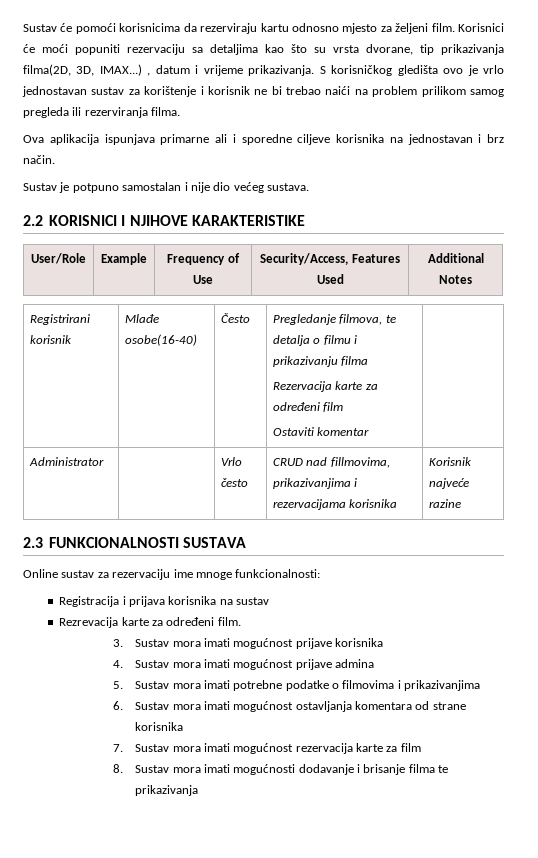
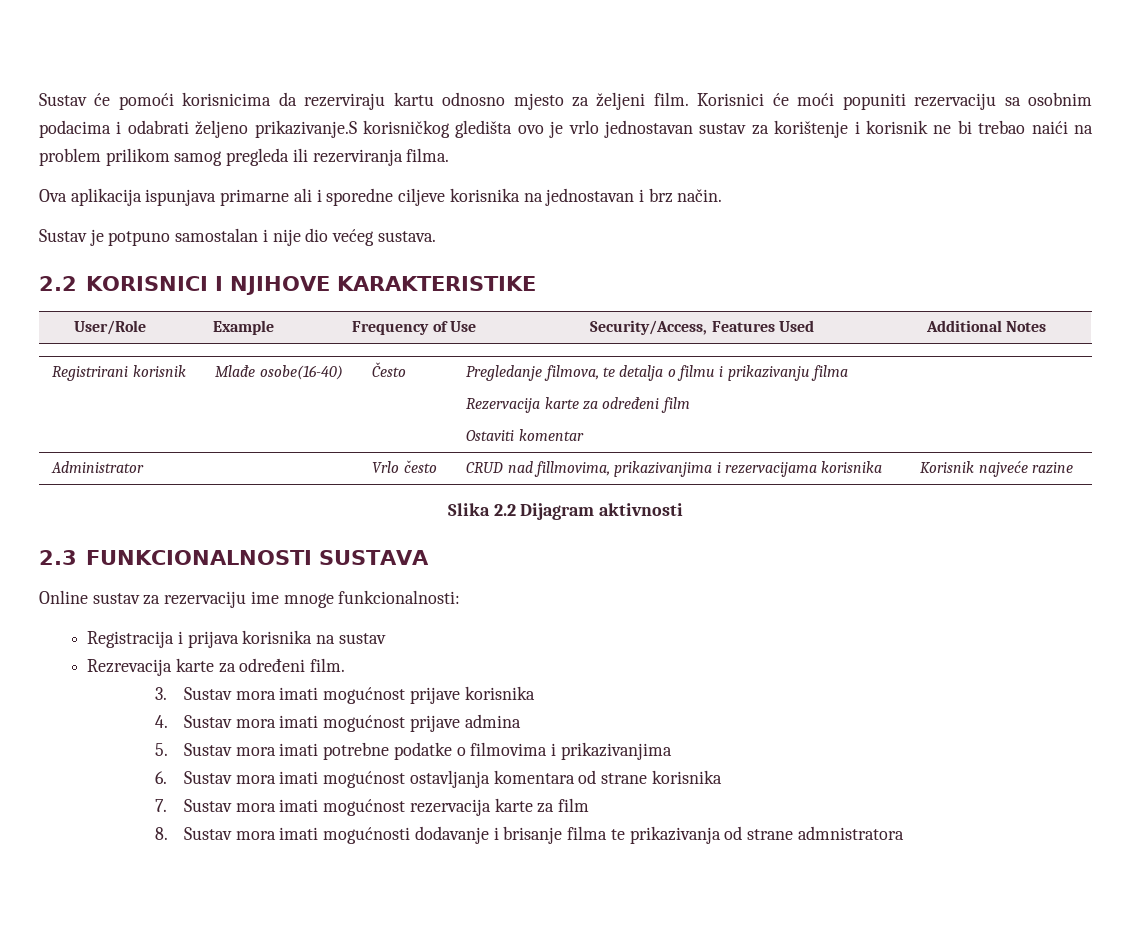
- Korisnici će moći popuniti rezervaciju sa detaljima kao što su vrsta dvorane, tip prikazivanja filma(2D, 3D, IMAX...) , datum i vrijeme prikazivanja. S korisničkog gledišta ovo je vrlo jednostavan sustav za korištenje i korisnik ne bi trebao naići na problem prilikom samog pregleda ili rezerviranja filma.
+ Korisnici će moći popuniti rezervaciju sa osobnim podacima i odabrati željeno prikazivanje.S korisničkog gledišta ovo je vrlo jednostavan sustav za korištenje i korisnik ne bi trebao naići na problem prilikom samog pregleda ili rezerviranja filma.
+ Slika 2.2 Dijagram aktivnosti
- 8. Sustav mora imati mogućnosti dodavanje i brisanje filma te prikazivanja
+ 8. Sustav mora imati mogućnosti dodavanje i brisanje filma te prikazivanja od strane admnistratora

